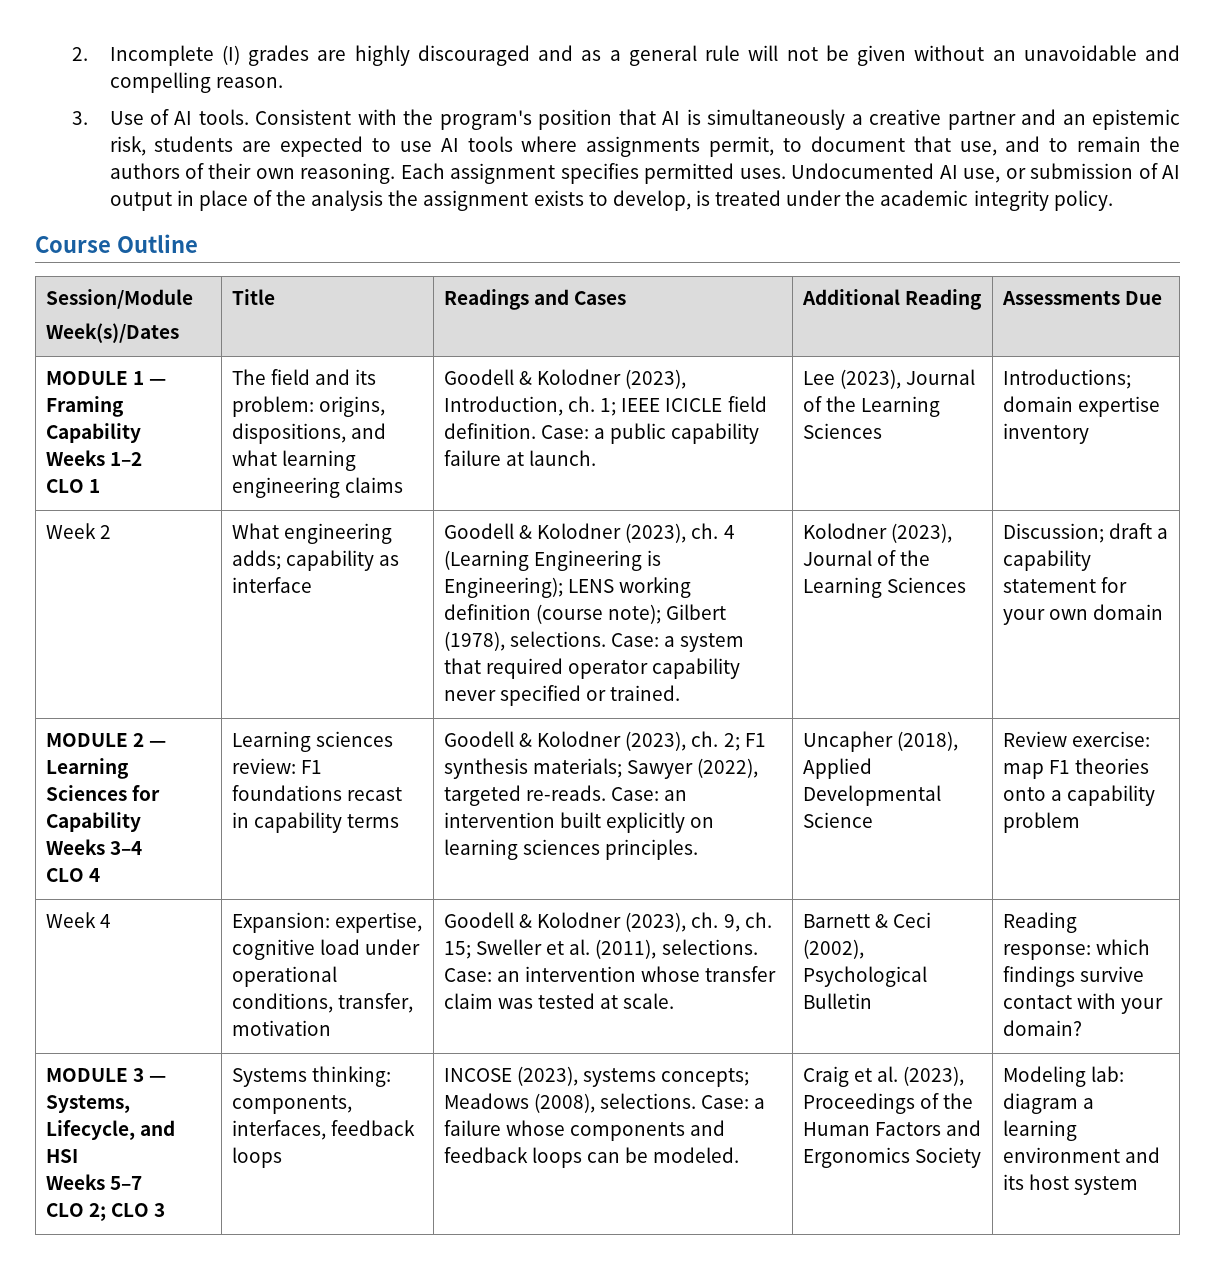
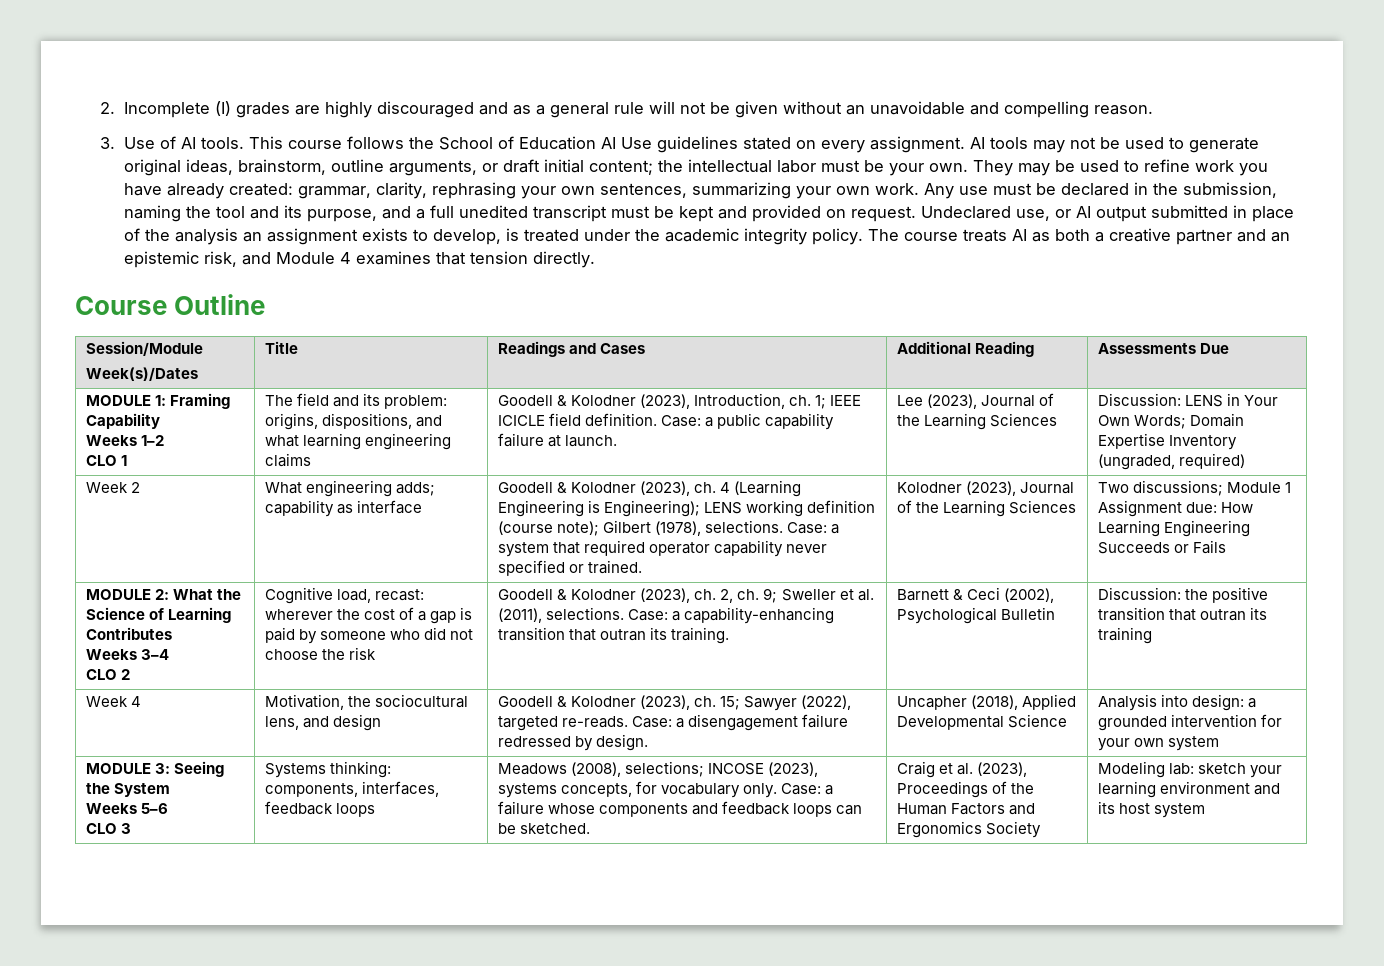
- Consistent with the program's position that AI is simultaneously a creative partner and an epistemic risk, students are expected to use AI tools where assignments permit, to document that use, and to remain the authors of their own reasoning. Each assignment specifies permitted uses. Undocumented AI use, or submission of AI output in place of the analysis the assignment exists to develop, is treated under the academic integrity policy.
+ This course follows the School of Education AI Use guidelines stated on every assignment. AI tools may not be used to generate original ideas, brainstorm, outline arguments, or draft initial content; the intellectual labor must be your own. They may be used to refine work you have already created: grammar, clarity, rephrasing your own sentences, summarizing your own work. Any use must be declared in the submission, naming the tool and its purpose, and a full unedited transcript must be kept and provided on request. Undeclared use, or AI output submitted in place of the analysis an assignment exists to develop, is treated under the academic integrity policy. The course treats AI as both a creative partner and an epistemic risk, and Module 4 examines that tension directly.
- MODULE 1 — Framing Capability
+ MODULE 1: Framing Capability
- Introductions; domain expertise inventory
+ Discussion: LENS in Your Own Words; Domain Expertise Inventory (ungraded, required)
- Discussion; draft a capability statement for your own domain
- MODULE 2 — Learning Sciences for Capability
+ Two discussions; Module 1 Assignment due: How Learning Engineering Succeeds or Fails
+ MODULE 2: What the Science of Learning Contributes
  Weeks 3–4
- CLO 4 | Learning sciences review: F1 foundations recast in capability terms | Goodell & Kolodner (2023), ch. 2; F1 synthesis materials; Sawyer (2022), targeted re-reads. Case: an intervention built explicitly on learning sciences principles. | Uncapher (2018), Applied Developmental Science | Review exercise: map F1 theories onto a capability problem
- Week 4 | Expansion: expertise, cognitive load under operational conditions, transfer, motivation | Goodell & Kolodner (2023), ch. 9, ch. 15; Sweller et al. (2011), selections.
+ CLO 2 | Cognitive load, recast: wherever the cost of a gap is paid by someone who did not choose the risk | Goodell & Kolodner (2023), ch. 2, ch. 9; Sweller et al. (2011), selections.
- Case: an intervention whose transfer claim was tested at scale.
+ Case: a capability-enhancing transition that outran its training.
- Reading response: which findings survive contact with your domain?
- MODULE 3 — Systems, Lifecycle, and HSI
- Weeks 5–7
- CLO 2; CLO 3
+ Discussion: the positive transition that outran its training
+ Week 4 | Motivation, the sociocultural lens, and design | Goodell & Kolodner (2023), ch. 15; Sawyer (2022), targeted re-reads. Case: a disengagement failure redressed by design. | Uncapher (2018), Applied Developmental Science | Analysis into design: a grounded intervention for your own system
+ MODULE 3: Seeing the System
+ Weeks 5–6
+ CLO 3
- INCOSE (2023), systems concepts; Meadows (2008), selections.
+ Meadows (2008), selections; INCOSE (2023), systems concepts, for vocabulary only.
- Case: a failure whose components and feedback loops can be modeled.
+ Case: a failure whose components and feedback loops can be sketched.
- Modeling lab: diagram a learning environment and its host system
+ Modeling lab: sketch your learning environment and its host system

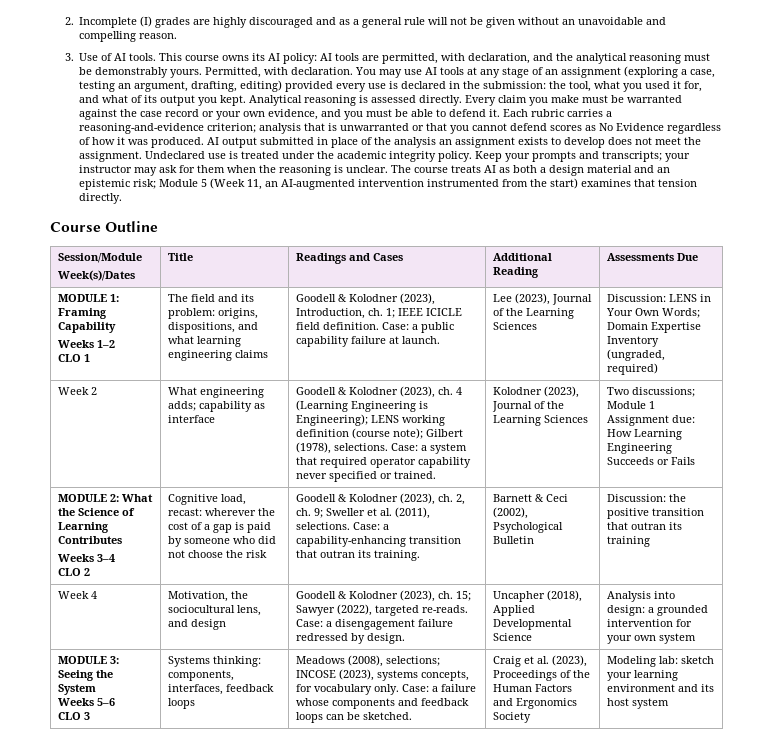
- This course follows the School of Education AI Use guidelines stated on every assignment. AI tools may not be used to generate original ideas, brainstorm, outline arguments, or draft initial content; the intellectual labor must be your own. They may be used to refine work you have already created: grammar, clarity, rephrasing your own sentences, summarizing your own work. Any use must be declared in the submission, naming the tool and its purpose, and a full unedited transcript must be kept and provided on request. Undeclared use, or AI output submitted in place of the analysis an assignment exists to develop, is treated under the academic integrity policy.
+ This course owns its AI policy: AI tools are permitted, with declaration, and the analytical reasoning must be demonstrably yours. Permitted, with declaration. You may use AI tools at any stage of an assignment (exploring a case, testing an argument, drafting, editing) provided every use is declared in the submission: the tool, what you used it for, and what of its output you kept. Analytical reasoning is assessed directly. Every claim you make must be warranted against the case record or your own evidence, and you must be able to defend it. Each rubric carries a reasoning-and-evidence criterion; analysis that is unwarranted or that you cannot defend scores as No Evidence regardless of how it was produced. AI output submitted in place of the analysis an assignment exists to develop does not meet the assignment. Undeclared use is treated under the academic integrity policy.
+ Keep your prompts and transcripts; your instructor may ask for them when the reasoning is unclear.
- The course treats AI as both a creative partner and an epistemic risk, and Module 4 examines that tension directly.
+ The course treats AI as both a design material and an epistemic risk; Module 5 (Week 11, an AI-augmented intervention instrumented from the start) examines that tension directly.

